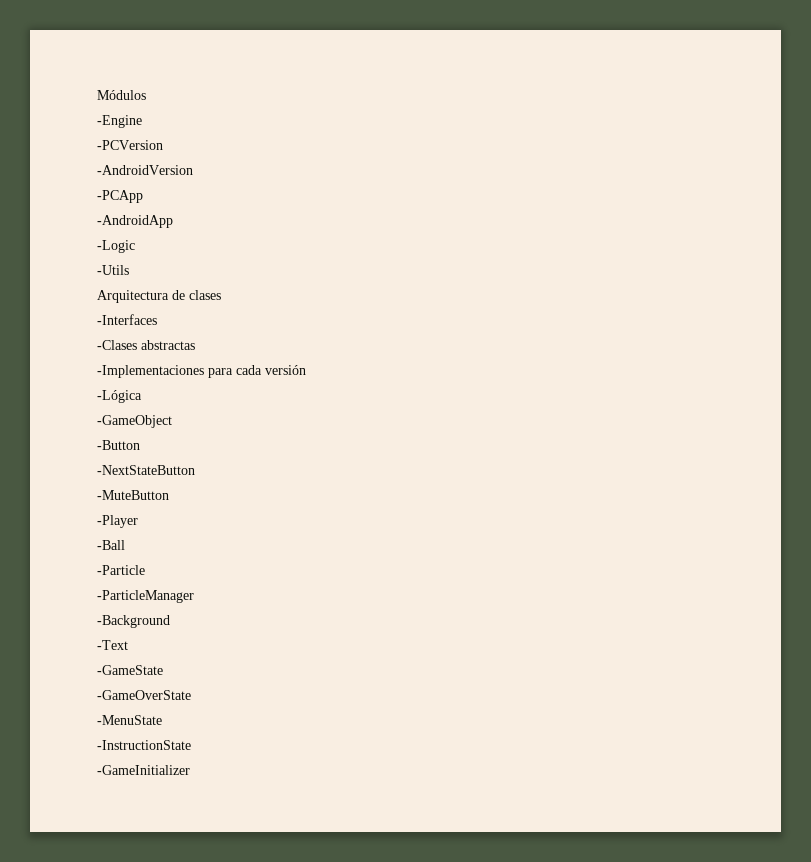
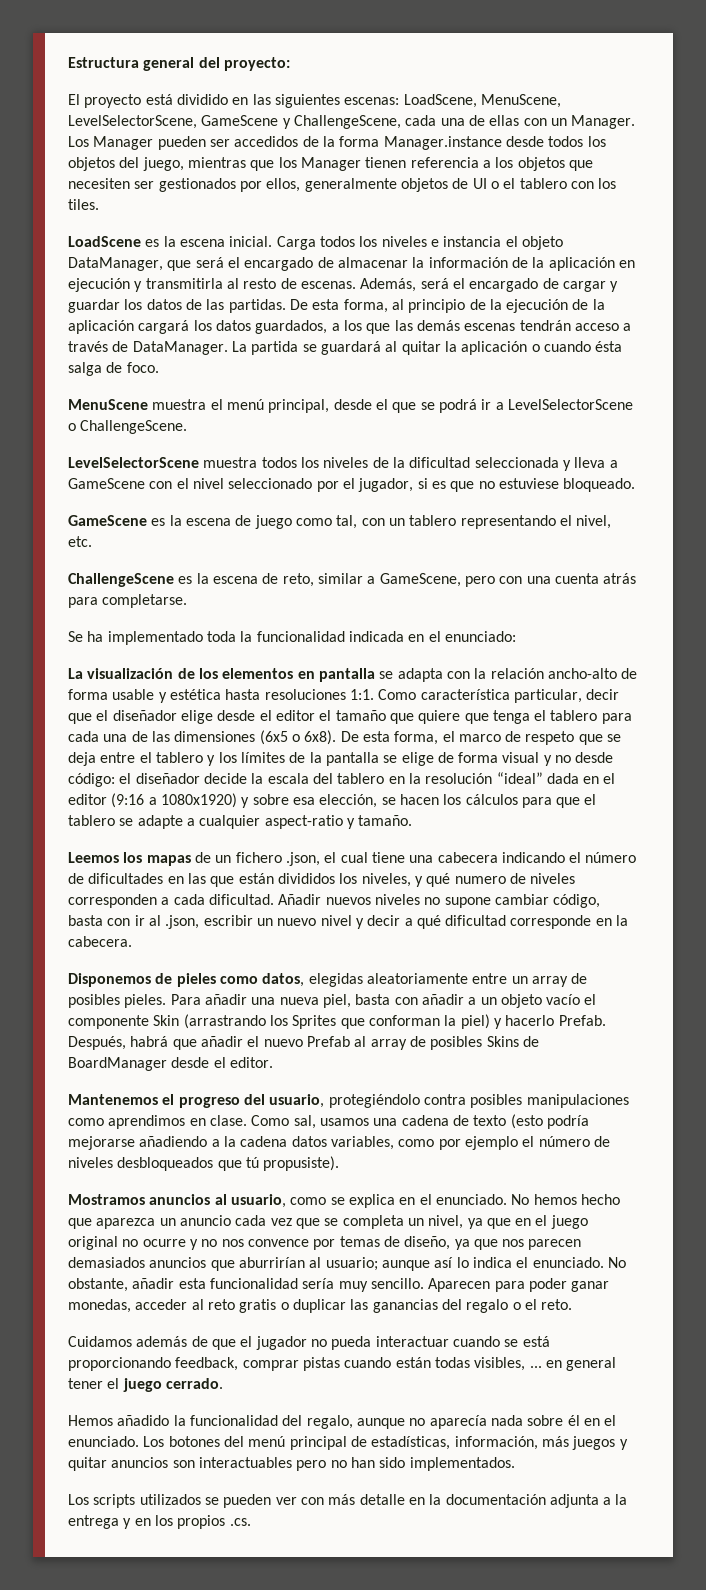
- Módulos
- -Engine
- -PCVersion
- -AndroidVersion
- -PCApp
- -AndroidApp
- -Logic
- -Utils
- Arquitectura de clases
- -Interfaces
- -Clases abstractas
- -Implementaciones para cada versión
- -Lógica
- -GameObject
- -Button
- -NextStateButton
- -MuteButton
- -Player
- -Ball
- -Particle
- -ParticleManager
- -Background
- -Text
- -GameState
- -GameOverState
- -MenuState
- -InstructionState
- -GameInitializer
+ Estructura general del proyecto:
+ El proyecto está dividido en las siguientes escenas: LoadScene, MenuScene, LevelSelectorScene, GameScene y ChallengeScene, cada una de ellas con un Manager. Los Manager pueden ser accedidos de la forma Manager.instance desde todos los objetos del juego, mientras que los Manager tienen referencia a los objetos que necesiten ser gestionados por ellos, generalmente objetos de UI o el tablero con los tiles.
+ LoadScene es la escena inicial. Carga todos los niveles e instancia el objeto DataManager, que será el encargado de almacenar la información de la aplicación en ejecución y transmitirla al resto de escenas. Además, será el encargado de cargar y guardar los datos de las partidas. De esta forma, al principio de la ejecución de la aplicación cargará los datos guardados, a los que las demás escenas tendrán acceso a través de DataManager. La partida se guardará al quitar la aplicación o cuando ésta salga de foco.
+ MenuScene muestra el menú principal, desde el que se podrá ir a LevelSelectorScene o ChallengeScene.
+ LevelSelectorScene muestra todos los niveles de la dificultad seleccionada y lleva a GameScene con el nivel seleccionado por el jugador, si es que no estuviese bloqueado.
+ GameScene es la escena de juego como tal, con un tablero representando el nivel, etc.
+ ChallengeScene es la escena de reto, similar a GameScene, pero con una cuenta atrás para completarse.
+ Se ha implementado toda la funcionalidad indicada en el enunciado:
+ La visualización de los elementos en pantalla se adapta con la relación ancho-alto de forma usable y estética hasta resoluciones 1:1. Como característica particular, decir que el diseñador elige desde el editor el tamaño que quiere que tenga el tablero para cada una de las dimensiones (6x5 o 6x8). De esta forma, el marco de respeto que se deja entre el tablero y los límites de la pantalla se elige de forma visual y no desde código: el diseñador decide la escala del tablero en la resolución “ideal” dada en el editor (9:16 a 1080x1920) y sobre esa elección, se hacen los cálculos para que el tablero se adapte a cualquier aspect-ratio y tamaño.
+ Leemos los mapas de un fichero .json, el cual tiene una cabecera indicando el número de dificultades en las que están divididos los niveles, y qué numero de niveles corresponden a cada dificultad. Añadir nuevos niveles no supone cambiar código, basta con ir al .json, escribir un nuevo nivel y decir a qué dificultad corresponde en la cabecera.
+ Disponemos de pieles como datos, elegidas aleatoriamente entre un array de posibles pieles. Para añadir una nueva piel, basta con añadir a un objeto vacío el componente Skin (arrastrando los Sprites que conforman la piel) y hacerlo Prefab. Después, habrá que añadir el nuevo Prefab al array de posibles Skins de BoardManager desde el editor.
+ Mantenemos el progreso del usuario, protegiéndolo contra posibles manipulaciones como aprendimos en clase. Como sal, usamos una cadena de texto (esto podría mejorarse añadiendo a la cadena datos variables, como por ejemplo el número de niveles desbloqueados que tú propusiste).
+ Mostramos anuncios al usuario, como se explica en el enunciado. No hemos hecho que aparezca un anuncio cada vez que se completa un nivel, ya que en el juego original no ocurre y no nos convence por temas de diseño, ya que nos parecen demasiados anuncios que aburrirían al usuario; aunque así lo indica el enunciado. No obstante, añadir esta funcionalidad sería muy sencillo. Aparecen para poder ganar monedas, acceder al reto gratis o duplicar las ganancias del regalo o el reto.
+ Cuidamos además de que el jugador no pueda interactuar cuando se está proporcionando feedback, comprar pistas cuando están todas visibles, ... en general tener el juego cerrado.
+ Hemos añadido la funcionalidad del regalo, aunque no aparecía nada sobre él en el enunciado. Los botones del menú principal de estadísticas, información, más juegos y quitar anuncios son interactuables pero no han sido implementados.
+ Los scripts utilizados se pueden ver con más detalle en la documentación adjunta a la entrega y en los propios .cs.

